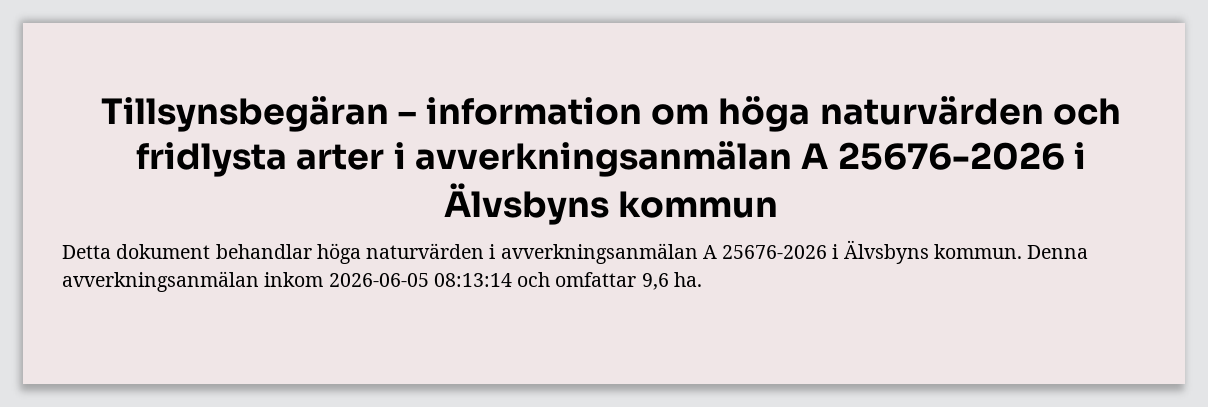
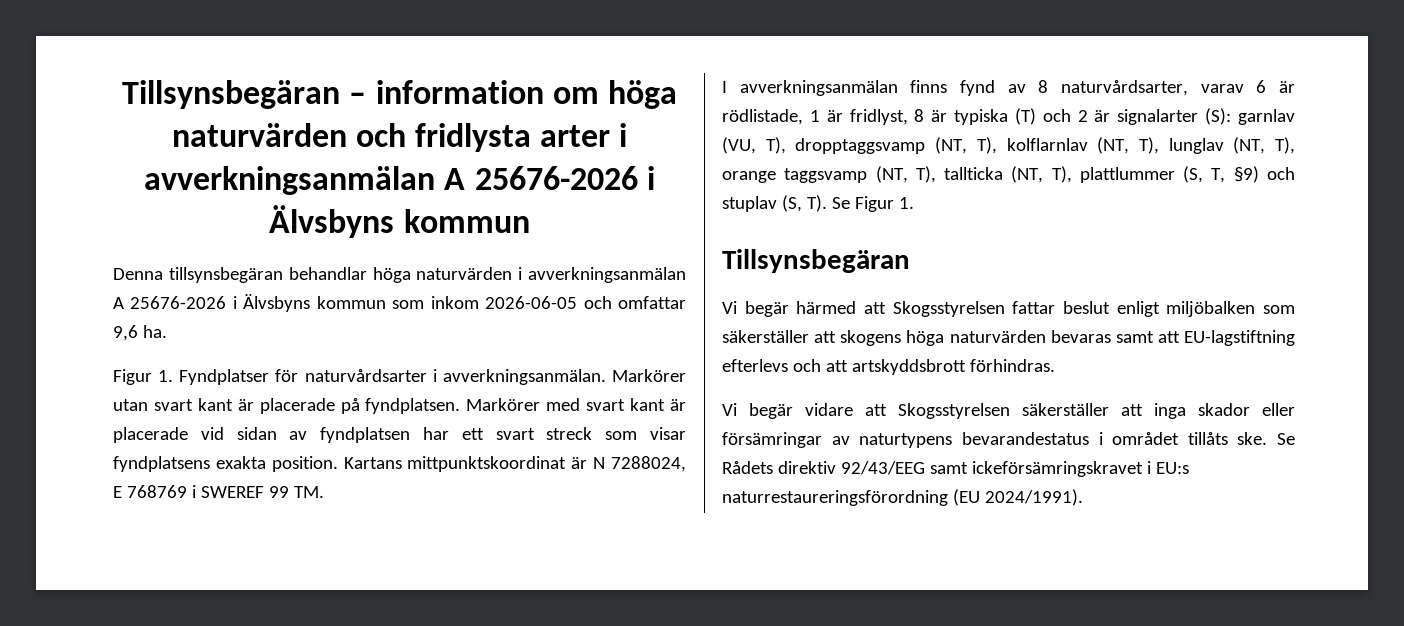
- Detta dokument behandlar höga naturvärden i avverkningsanmälan A 25676-2026 i Älvsbyns kommun. Denna avverkningsanmälan inkom 2026-06-05 08:13:14 och omfattar 9,6 ha.
+ Denna tillsynsbegäran behandlar höga naturvärden i avverkningsanmälan A 25676-2026 i Älvsbyns kommun som inkom 2026-06-05 och omfattar 9,6 ha.
+ Figur 1. Fyndplatser för naturvårdsarter i avverkningsanmälan. Markörer utan svart kant är placerade på fyndplatsen. Markörer med svart kant är placerade vid sidan av fyndplatsen har ett svart streck som visar fyndplatsens exakta position. Kartans mittpunktskoordinat är N 7288024, E 768769 i SWEREF 99 TM.
+ I avverkningsanmälan finns fynd av 8 naturvårdsarter, varav 6 är rödlistade, 1 är fridlyst, 8 är typiska (T) och 2 är signalarter (S): garnlav (VU, T), dropptaggsvamp (NT, T), kolflarnlav (NT, T), lunglav (NT, T), orange taggsvamp (NT, T), tallticka (NT, T), plattlummer (S, T, §9) och stuplav (S, T). Se Figur 1.
+ Tillsynsbegäran
+ Vi begär härmed att Skogsstyrelsen fattar beslut enligt miljöbalken som säkerställer att skogens höga naturvärden bevaras samt att EU-lagstiftning efterlevs och att artskyddsbrott förhindras.
+ Vi begär vidare att Skogsstyrelsen säkerställer att inga skador eller försämringar av naturtypens bevarandestatus i området tillåts ske. Se Rådets direktiv 92/43/EEG samt ickeförsämringskravet i EU:s naturrestaureringsförordning (EU 2024/1991).

